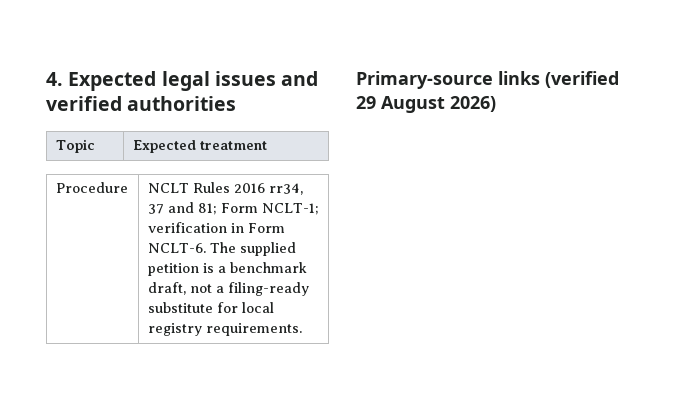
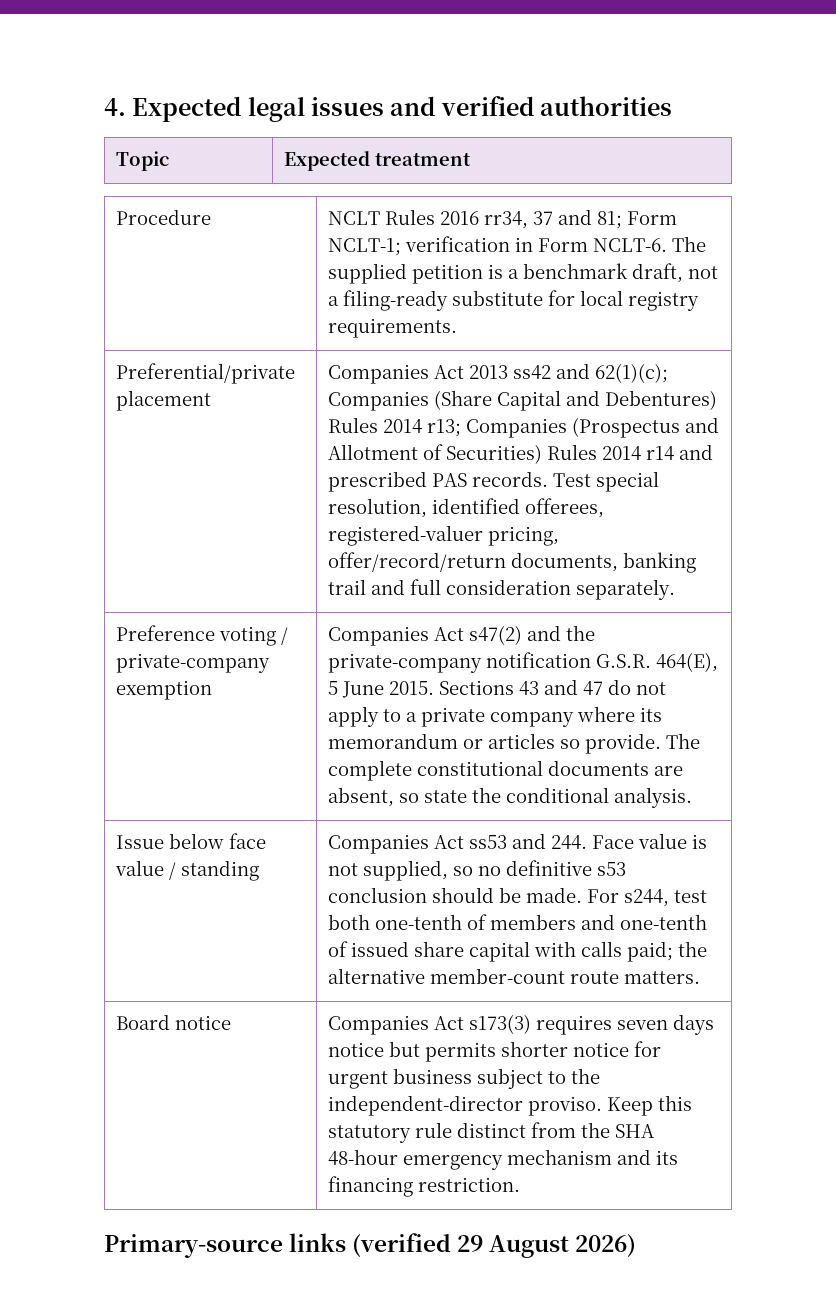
+ Preferential/private placement | Companies Act 2013 ss42 and 62(1)(c); Companies (Share Capital and Debentures) Rules 2014 r13; Companies (Prospectus and Allotment of Securities) Rules 2014 r14 and prescribed PAS records. Test special resolution, identified offerees, registered-valuer pricing, offer/record/return documents, banking trail and full consideration separately.
+ Preference voting / private-company exemption | Companies Act s47(2) and the private-company notification G.S.R. 464(E), 5 June 2015. Sections 43 and 47 do not apply to a private company where its memorandum or articles so provide. The complete constitutional documents are absent, so state the conditional analysis.
+ Issue below face value / standing | Companies Act ss53 and 244. Face value is not supplied, so no definitive s53 conclusion should be made. For s244, test both one-tenth of members and one-tenth of issued share capital with calls paid; the alternative member-count route matters.
+ Board notice | Companies Act s173(3) requires seven days notice but permits shorter notice for urgent business subject to the independent-director proviso. Keep this statutory rule distinct from the SHA 48-hour emergency mechanism and its financing restriction.

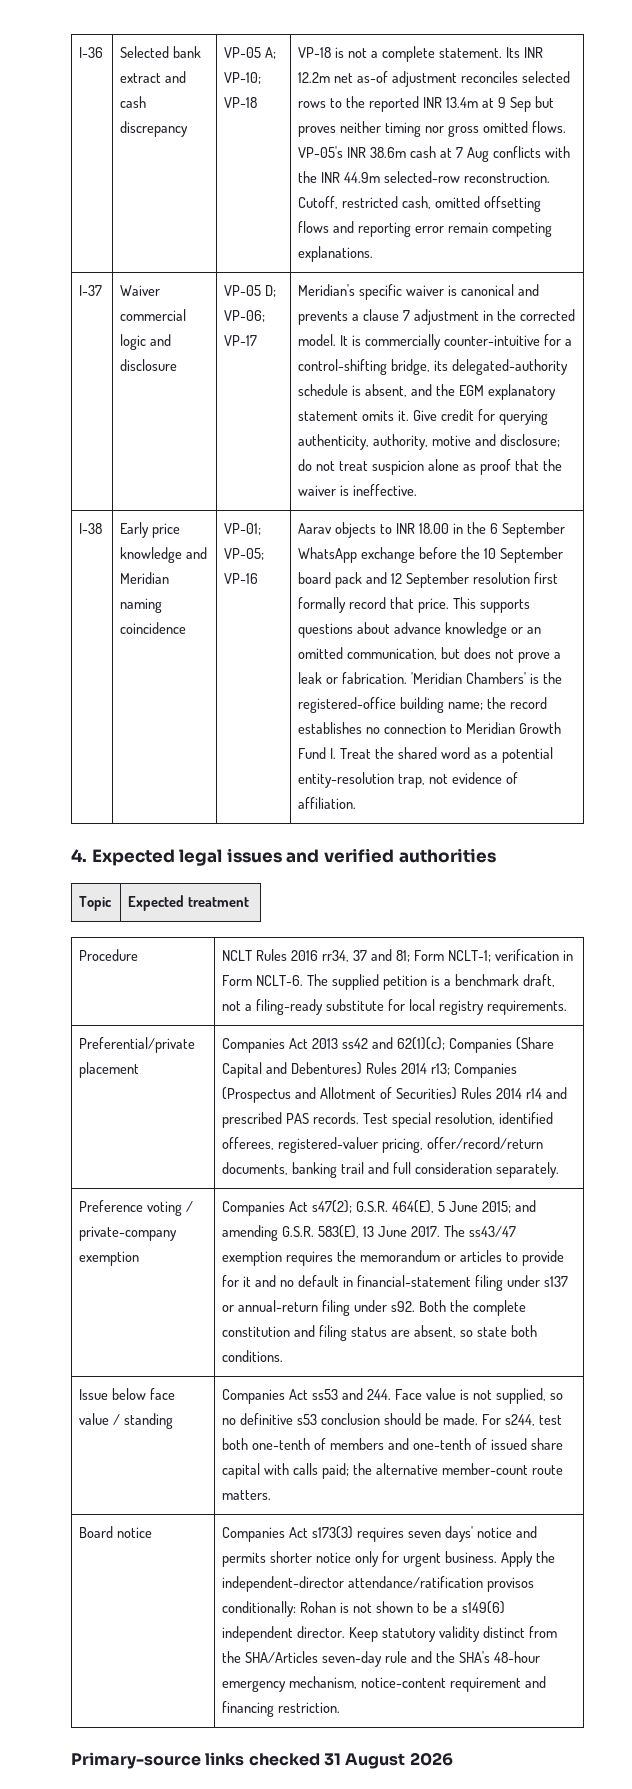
+ I-36 | Selected bank extract and cash discrepancy | VP-05 A; VP-10; VP-18 | VP-18 is not a complete statement. Its INR 12.2m net as-of adjustment reconciles selected rows to the reported INR 13.4m at 9 Sep but proves neither timing nor gross omitted flows. VP-05's INR 38.6m cash at 7 Aug conflicts with the INR 44.9m selected-row reconstruction. Cutoff, restricted cash, omitted offsetting flows and reporting error remain competing explanations.
+ I-37 | Waiver commercial logic and disclosure | VP-05 D; VP-06; VP-17 | Meridian's specific waiver is canonical and prevents a clause 7 adjustment in the corrected model. It is commercially counter-intuitive for a control-shifting bridge, its delegated-authority schedule is absent, and the EGM explanatory statement omits it. Give credit for querying authenticity, authority, motive and disclosure; do not treat suspicion alone as proof that the waiver is ineffective.
+ I-38 | Early price knowledge and Meridian naming coincidence | VP-01; VP-05; VP-16 | Aarav objects to INR 18.00 in the 6 September WhatsApp exchange before the 10 September board pack and 12 September resolution first formally record that price. This supports questions about advance knowledge or an omitted communication, but does not prove a leak or fabrication. 'Meridian Chambers' is the registered-office building name; the record establishes no connection to Meridian Growth Fund I. Treat the shared word as a potential entity-resolution trap, not evidence of affiliation.
- Companies Act s47(2) and the private-company notification G.S.R. 464(E), 5 June 2015. Sections 43 and 47 do not apply to a private company where its memorandum or articles so provide. The complete constitutional documents are absent, so state the conditional analysis.
+ Companies Act s47(2); G.S.R. 464(E), 5 June 2015; and amending G.S.R. 583(E), 13 June 2017. The ss43/47 exemption requires the memorandum or articles to provide for it and no default in financial-statement filing under s137 or annual-return filing under s92. Both the complete constitution and filing status are absent, so state both conditions.
- Companies Act s173(3) requires seven days notice but permits shorter notice for urgent business subject to the independent-director proviso. Keep this statutory rule distinct from the SHA 48-hour emergency mechanism and its financing restriction.
+ Companies Act s173(3) requires seven days' notice and permits shorter notice only for urgent business. Apply the independent-director attendance/ratification provisos conditionally: Rohan is not shown to be a s149(6) independent director. Keep statutory validity distinct from the SHA/Articles seven-day rule and the SHA's 48-hour emergency mechanism, notice-content requirement and financing restriction.
- Primary-source links (verified 29 August 2026)
+ Primary-source links checked 31 August 2026

